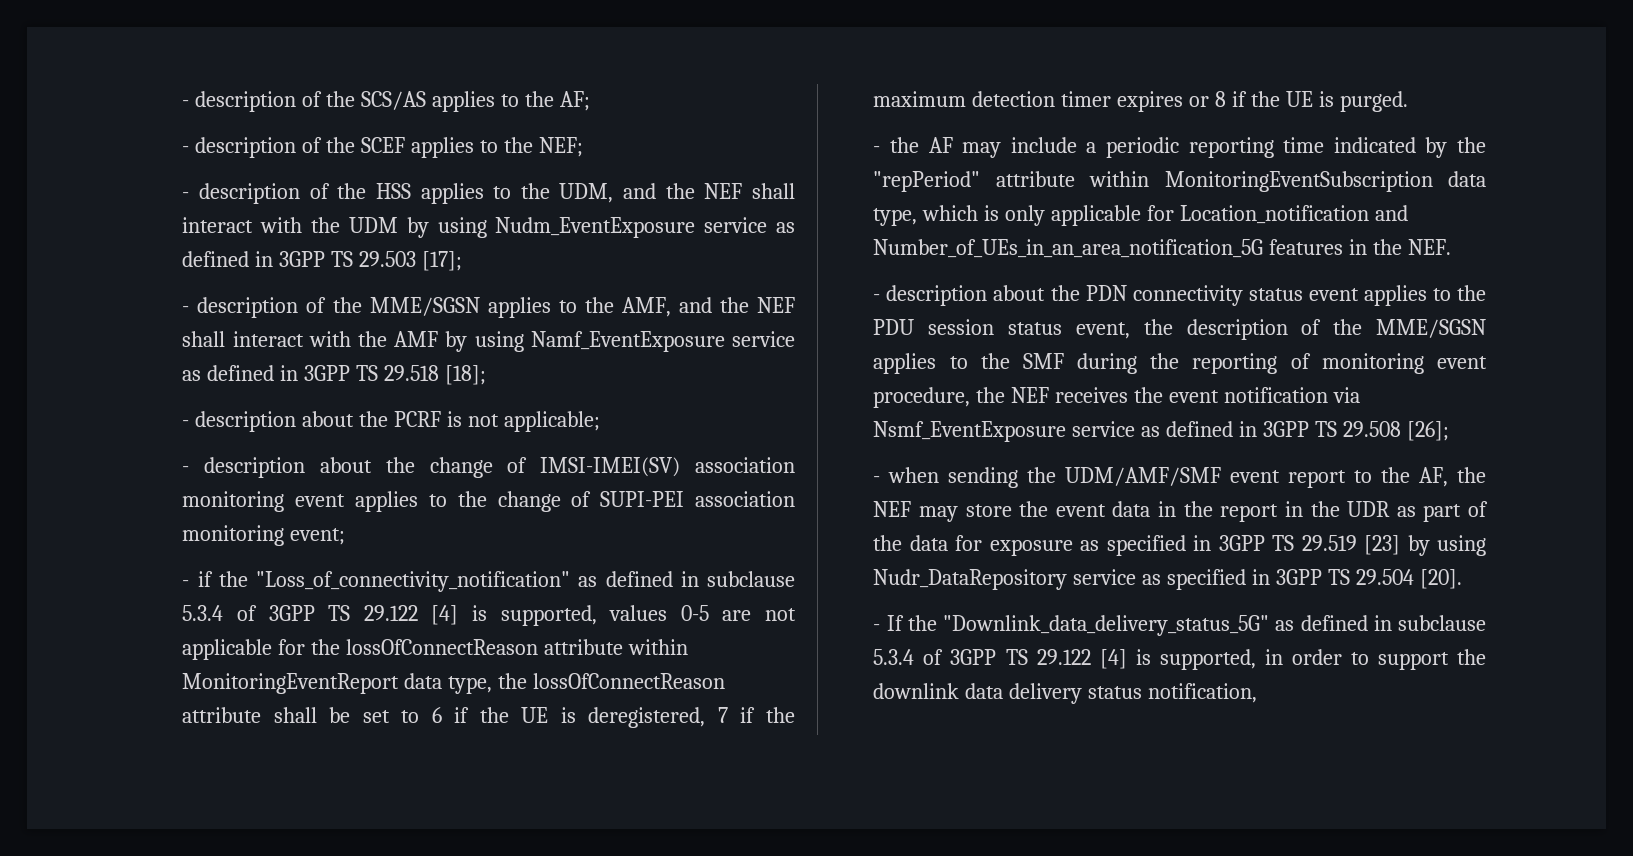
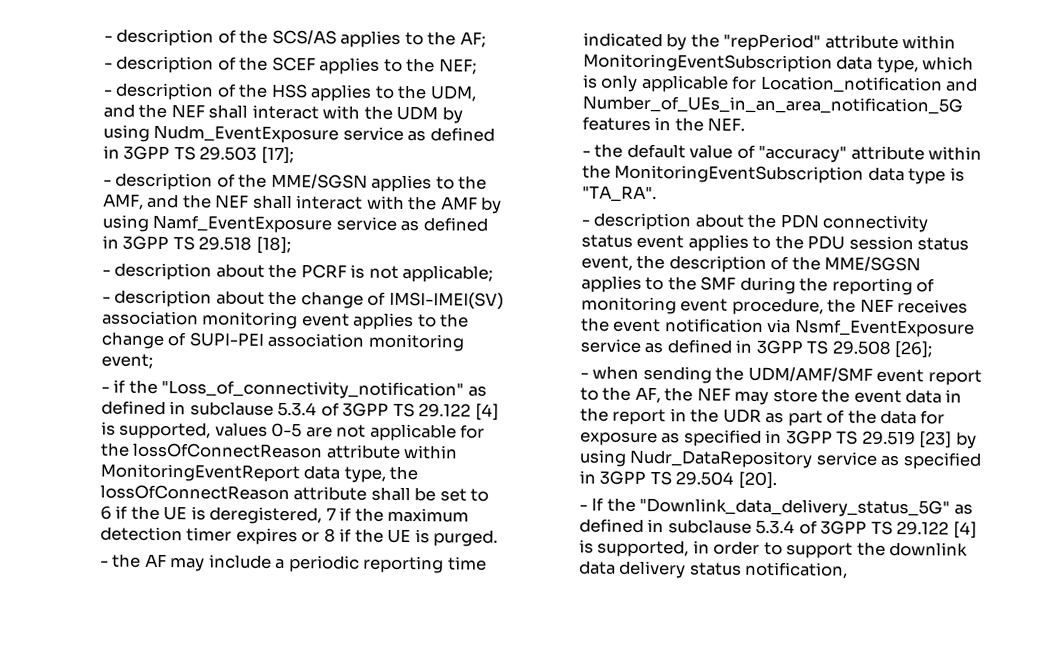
+ - the default value of "accuracy" attribute within the MonitoringEventSubscription data type is "TA_RA".

